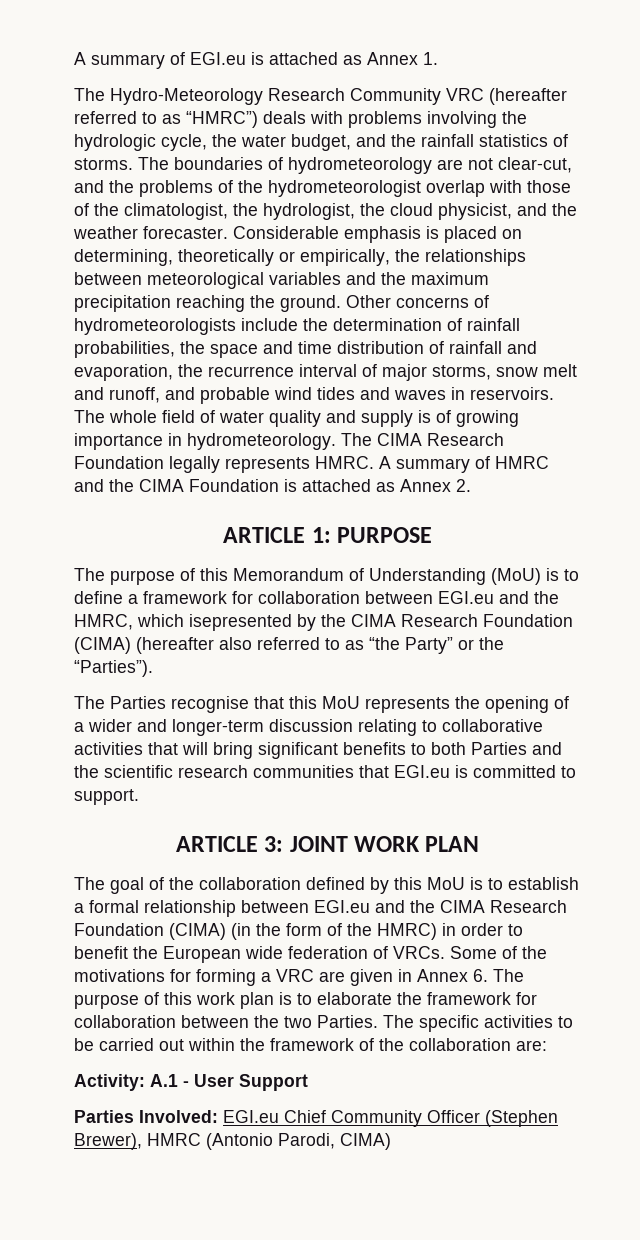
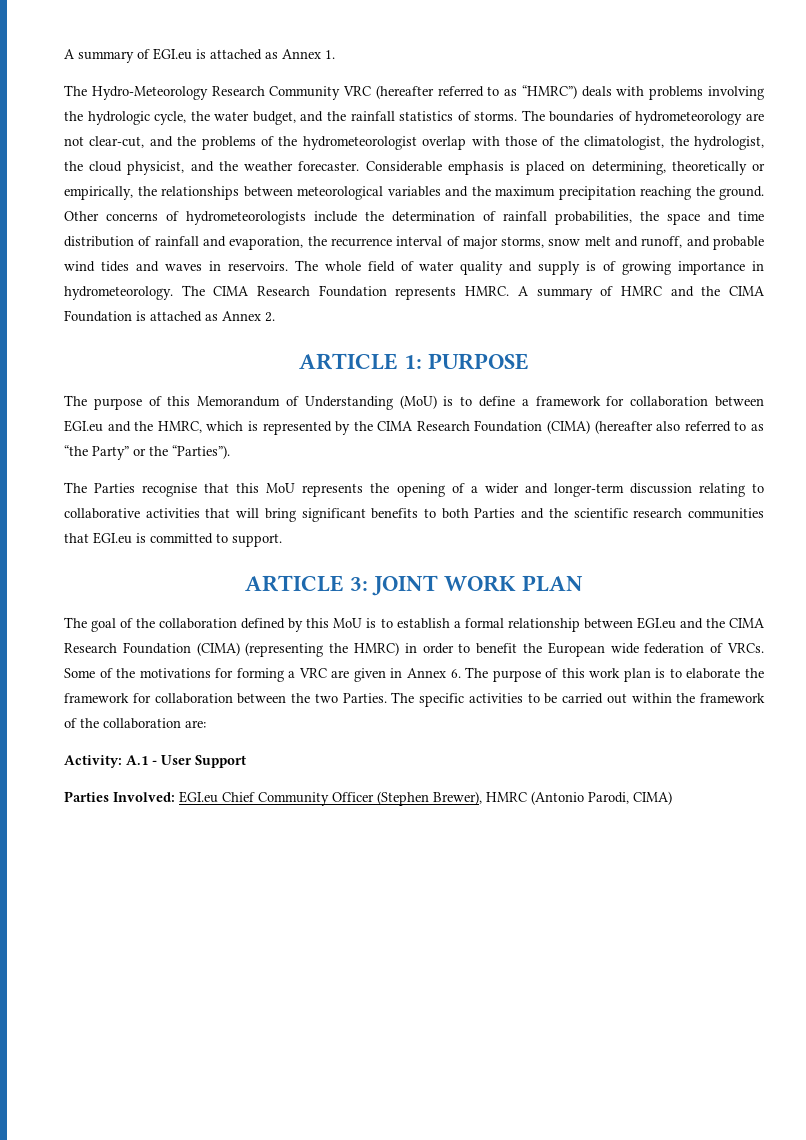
- The CIMA Research Foundation legally represents HMRC.
+ The CIMA Research Foundation represents HMRC.
- The purpose of this Memorandum of Understanding (MoU) is to define a framework for collaboration between EGI.eu and the HMRC, which isepresented by the CIMA Research Foundation (CIMA) (hereafter also referred to as “the Party” or the “Parties”).
+ The purpose of this Memorandum of Understanding (MoU) is to define a framework for collaboration between EGI.eu and the HMRC, which is represented by the CIMA Research Foundation (CIMA) (hereafter also referred to as “the Party” or the “Parties”).
- The goal of the collaboration defined by this MoU is to establish a formal relationship between EGI.eu and the CIMA Research Foundation (CIMA) (in the form of the HMRC) in order to benefit the European wide federation of VRCs.
+ The goal of the collaboration defined by this MoU is to establish a formal relationship between EGI.eu and the CIMA Research Foundation (CIMA) (representing the HMRC) in order to benefit the European wide federation of VRCs.

